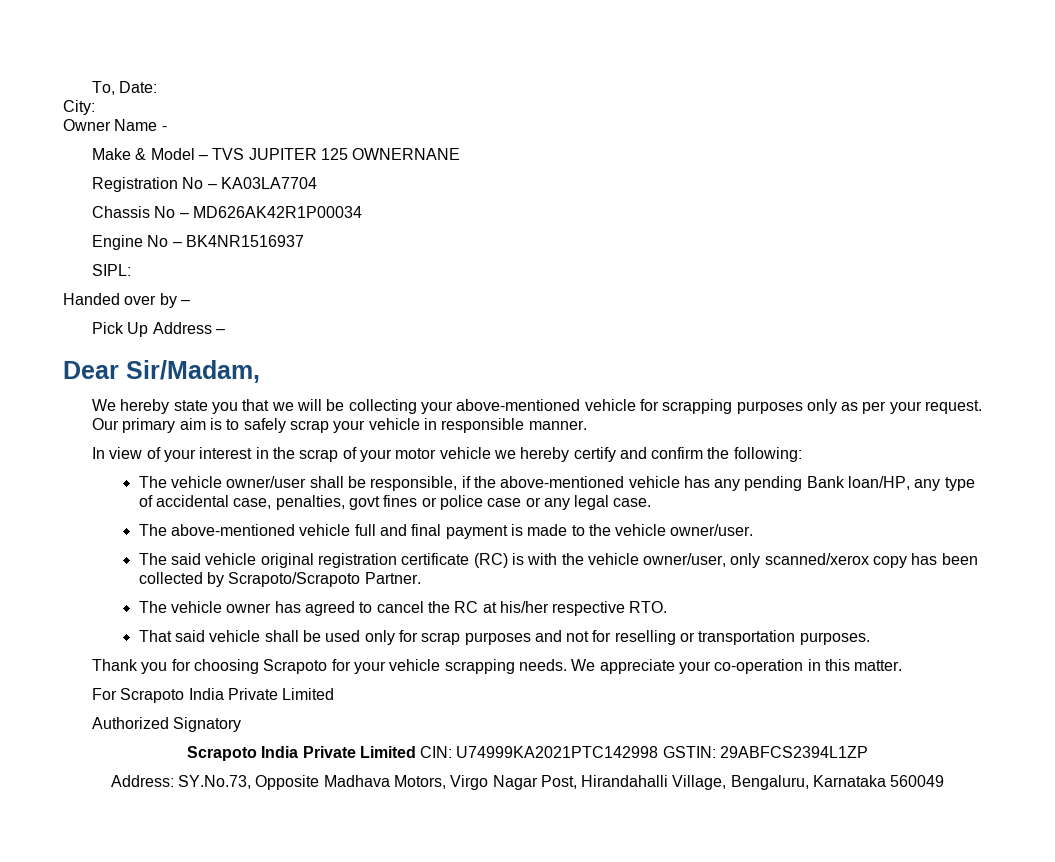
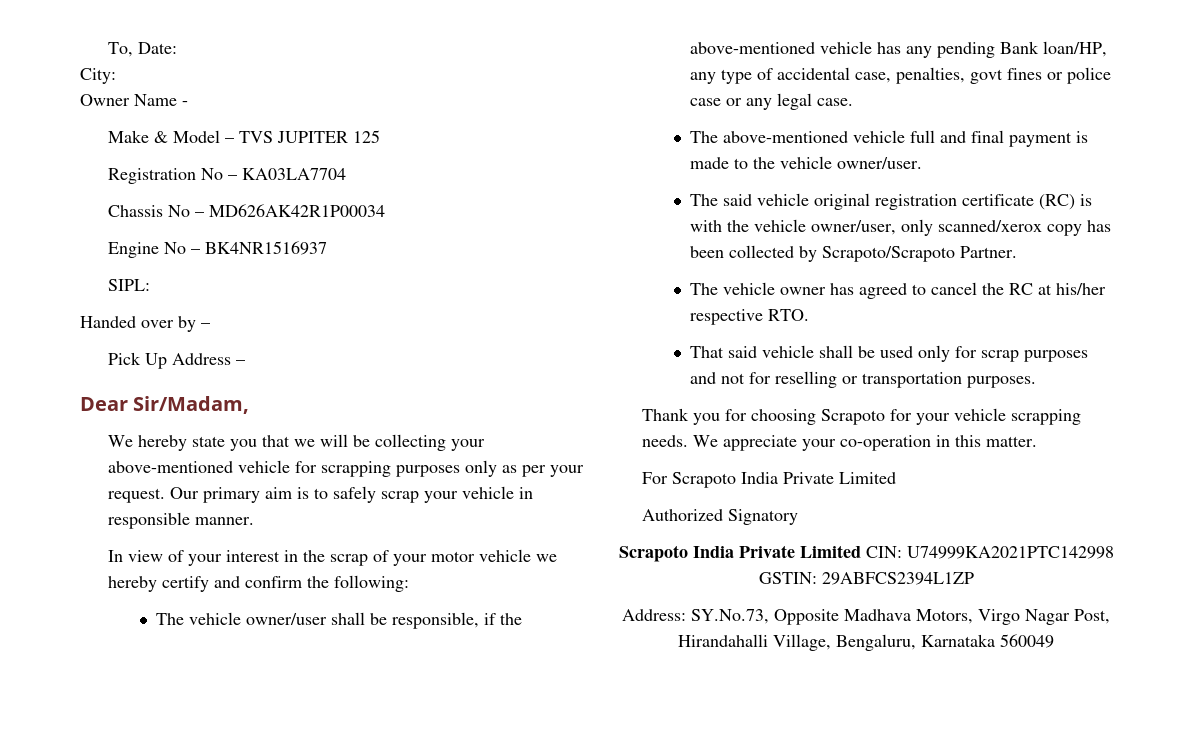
- Make & Model – TVS JUPITER 125 OWNERNANE
+ Make & Model – TVS JUPITER 125

